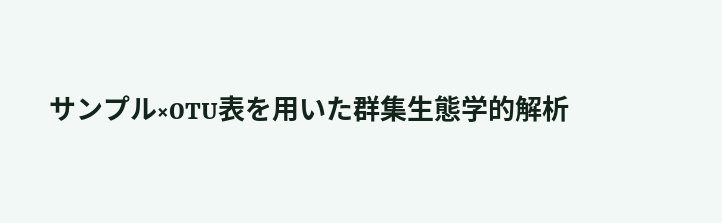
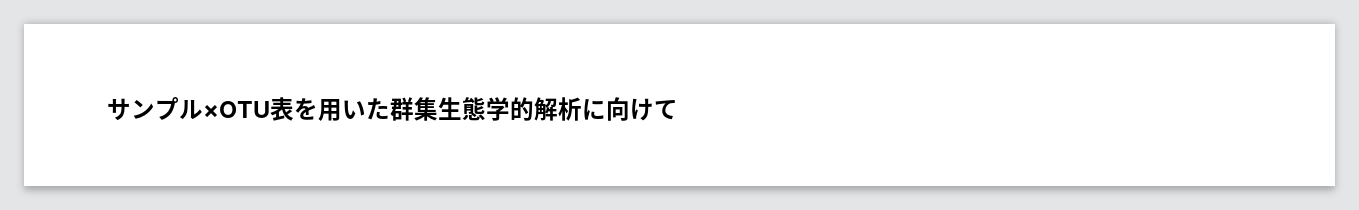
- サンプル×OTU表を用いた群集生態学的解析
+ サンプル×OTU表を用いた群集生態学的解析に向けて

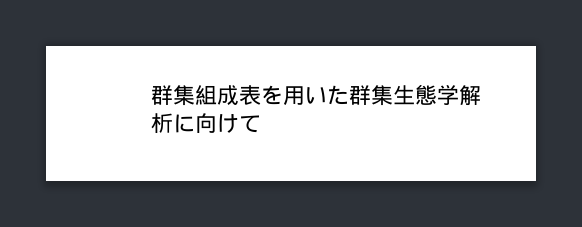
- サンプル×OTU表を用いた群集生態学的解析に向けて
+ 群集組成表を用いた群集生態学解析に向けて

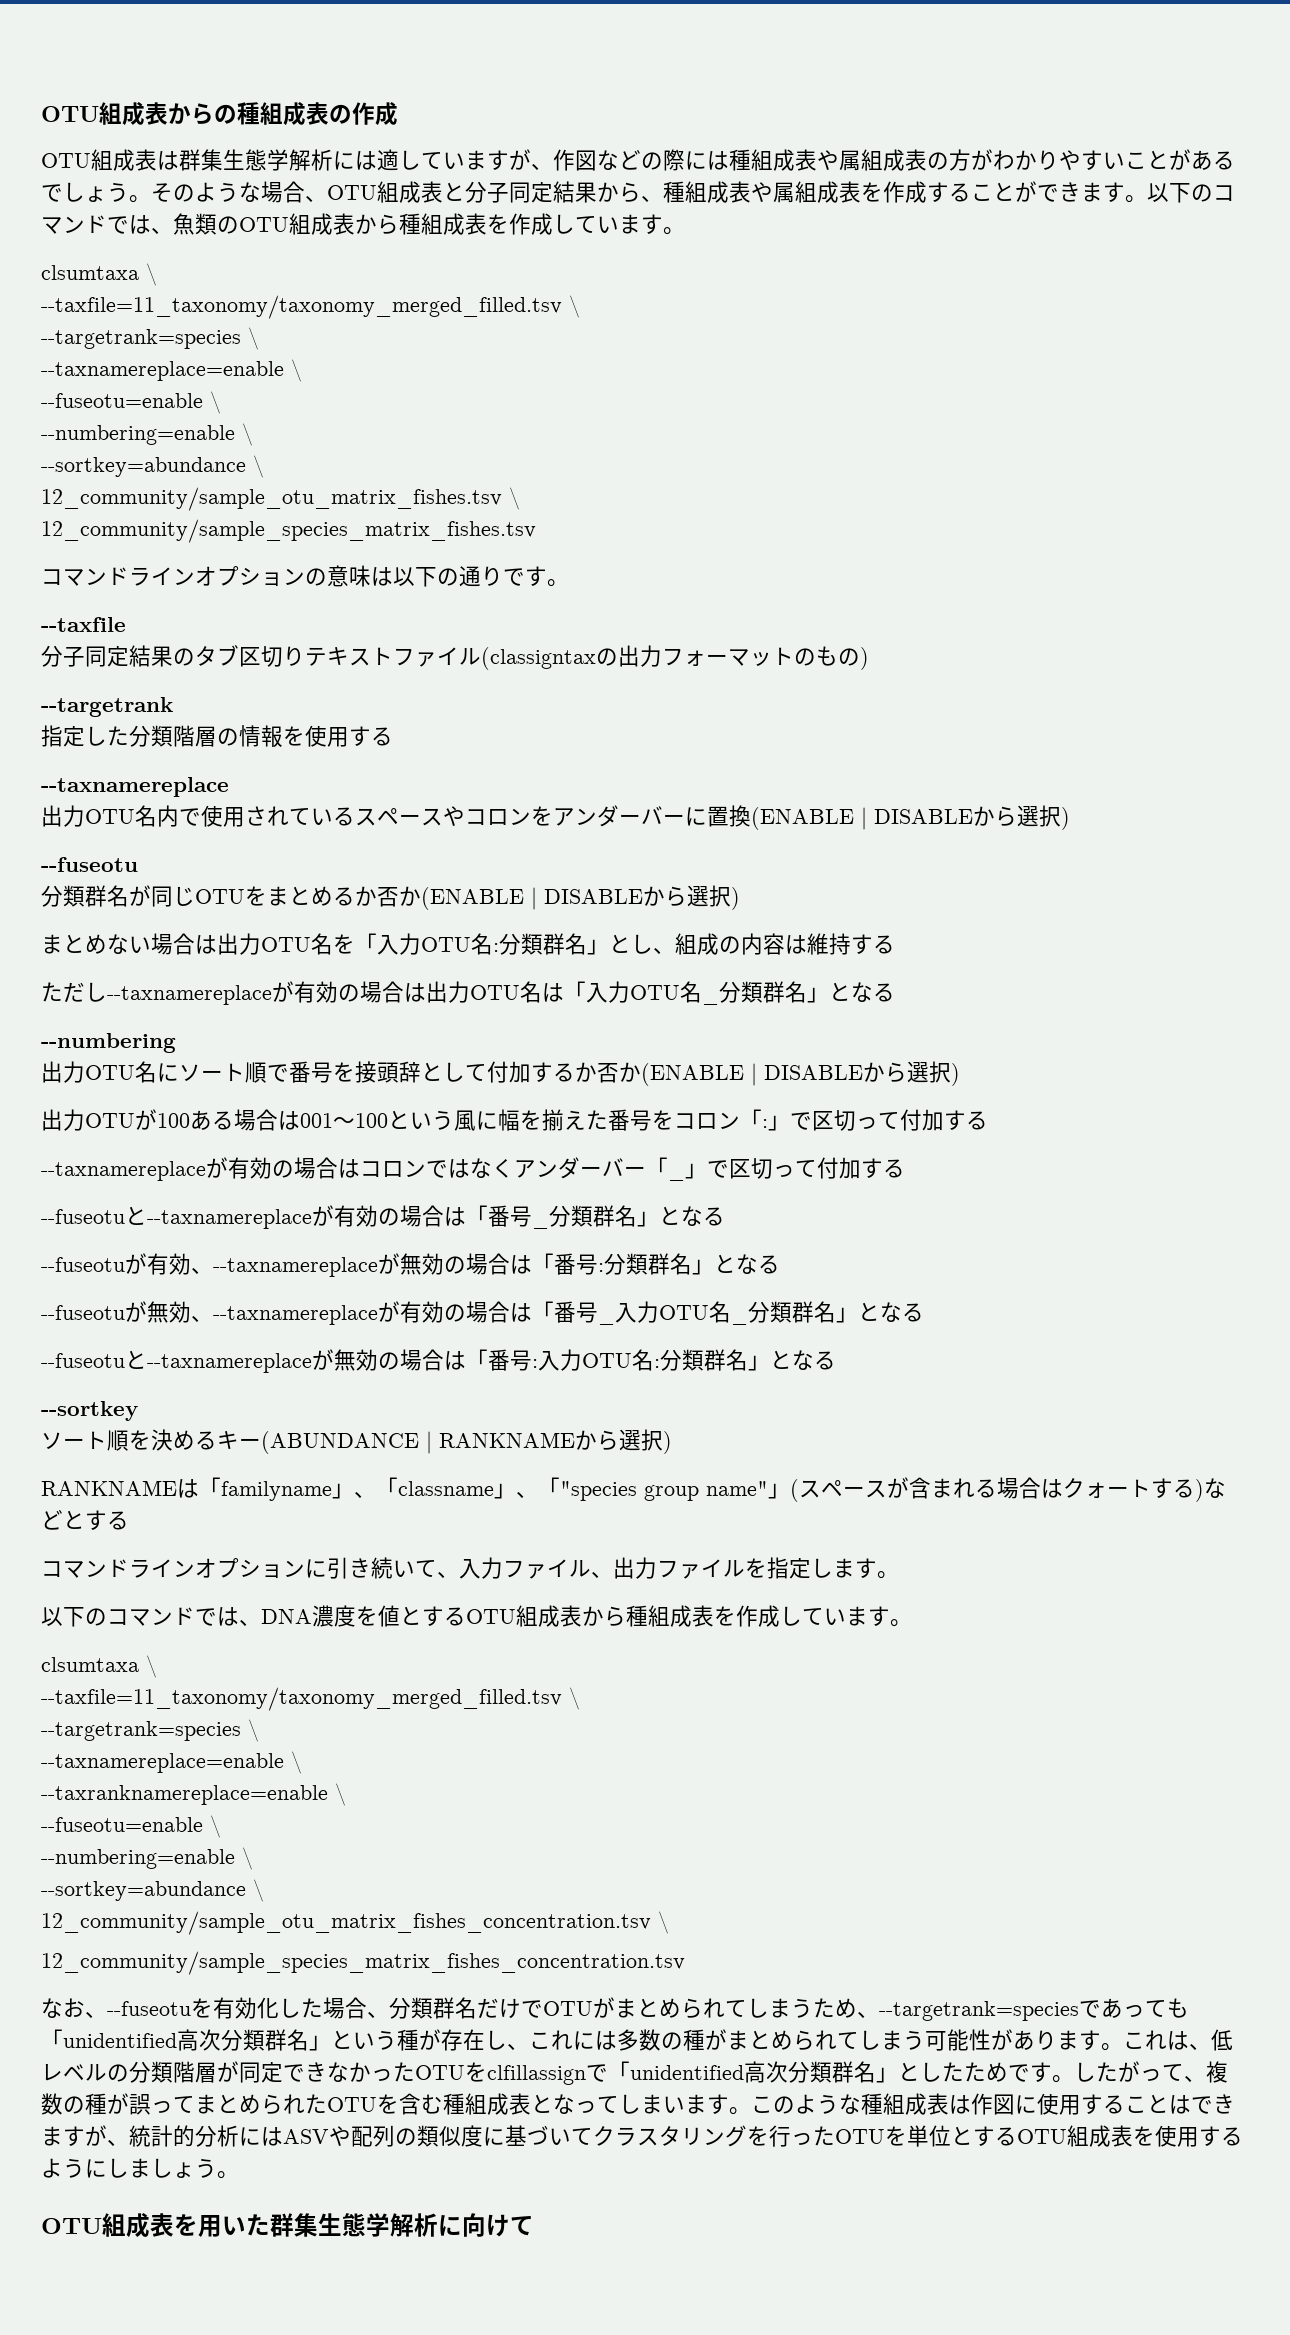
- 群集組成表を用いた群集生態学解析に向けて
+ OTU組成表からの種組成表の作成
+ OTU組成表は群集生態学解析には適していますが、作図などの際には種組成表や属組成表の方がわかりやすいことがあるでしょう。そのような場合、OTU組成表と分子同定結果から、種組成表や属組成表を作成することができます。以下のコマンドでは、魚類のOTU組成表から種組成表を作成しています。
+ clsumtaxa \
+ --taxfile=11_taxonomy/taxonomy_merged_filled.tsv \
+ --targetrank=species \
+ --taxnamereplace=enable \
+ --fuseotu=enable \
+ --numbering=enable \
+ --sortkey=abundance \
+ 12_community/sample_otu_matrix_fishes.tsv \
+ 12_community/sample_species_matrix_fishes.tsv
+ コマンドラインオプションの意味は以下の通りです。
+ --taxfile
+ 分子同定結果のタブ区切りテキストファイル(classigntaxの出力フォーマットのもの)
+ --targetrank
+ 指定した分類階層の情報を使用する
+ --taxnamereplace
+ 出力OTU名内で使用されているスペースやコロンをアンダーバーに置換(ENABLE | DISABLEから選択)
+ --fuseotu
+ 分類群名が同じOTUをまとめるか否か(ENABLE | DISABLEから選択)
+ まとめない場合は出力OTU名を「入力OTU名:分類群名」とし、組成の内容は維持する
+ ただし--taxnamereplaceが有効の場合は出力OTU名は「入力OTU名_分類群名」となる
+ --numbering
+ 出力OTU名にソート順で番号を接頭辞として付加するか否か(ENABLE | DISABLEから選択)
+ 出力OTUが100ある場合は001～100という風に幅を揃えた番号をコロン「:」で区切って付加する
+ --taxnamereplaceが有効の場合はコロンではなくアンダーバー「_」で区切って付加する
+ --fuseotuと--taxnamereplaceが有効の場合は「番号_分類群名」となる
+ --fuseotuが有効、--taxnamereplaceが無効の場合は「番号:分類群名」となる
+ --fuseotuが無効、--taxnamereplaceが有効の場合は「番号_入力OTU名_分類群名」となる
+ --fuseotuと--taxnamereplaceが無効の場合は「番号:入力OTU名:分類群名」となる
+ --sortkey
+ ソート順を決めるキー(ABUNDANCE | RANKNAMEから選択)
+ RANKNAMEは「familyname」、「classname」、「"species group name"」(スペースが含まれる場合はクォートする)などとする
+ コマンドラインオプションに引き続いて、入力ファイル、出力ファイルを指定します。
+ 以下のコマンドでは、DNA濃度を値とするOTU組成表から種組成表を作成しています。
+ clsumtaxa \
+ --taxfile=11_taxonomy/taxonomy_merged_filled.tsv \
+ --targetrank=species \
+ --taxnamereplace=enable \
+ --taxranknamereplace=enable \
+ --fuseotu=enable \
+ --numbering=enable \
+ --sortkey=abundance \
+ 12_community/sample_otu_matrix_fishes_concentration.tsv \
+ 12_community/sample_species_matrix_fishes_concentration.tsv
+ なお、--fuseotuを有効化した場合、分類群名だけでOTUがまとめられてしまうため、--targetrank=speciesであっても「unidentified高次分類群名」という種が存在し、これには多数の種がまとめられてしまう可能性があります。これは、低レベルの分類階層が同定できなかったOTUをclfillassignで「unidentified高次分類群名」としたためです。したがって、複数の種が誤ってまとめられたOTUを含む種組成表となってしまいます。このような種組成表は作図に使用することはできますが、統計的分析にはASVや配列の類似度に基づいてクラスタリングを行ったOTUを単位とするOTU組成表を使用するようにしましょう。
+ OTU組成表を用いた群集生態学解析に向けて

